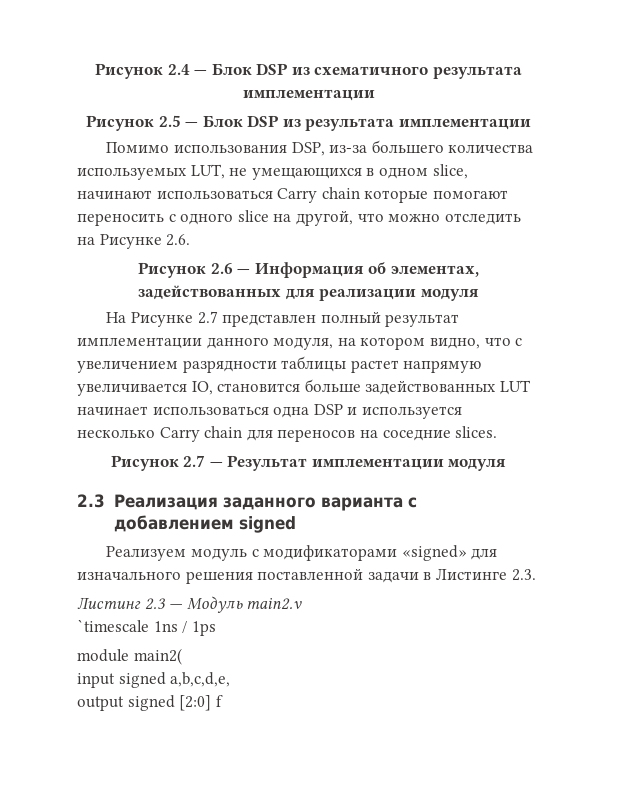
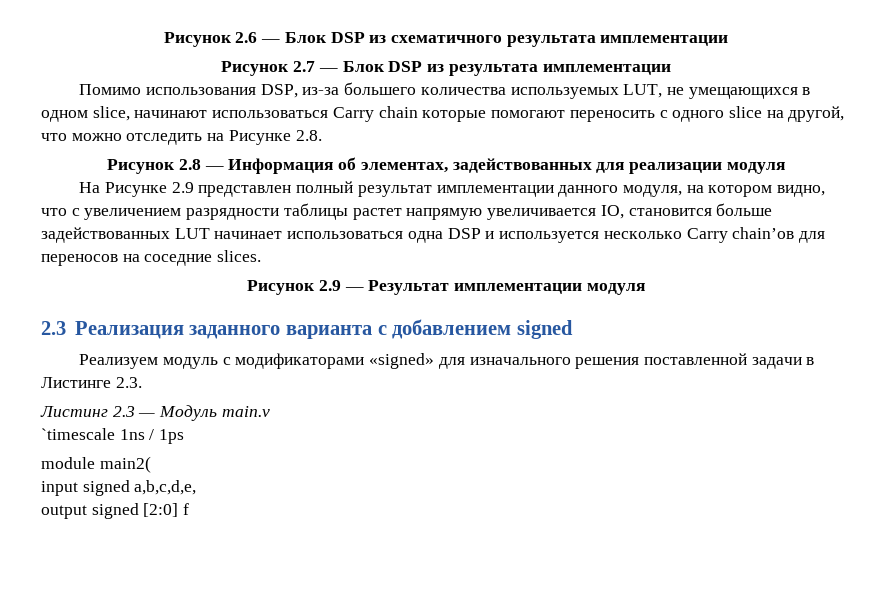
- Рисунок 2.4 — Блок DSP из схематичного результата имплементации
+ Рисунок 2.6 — Блок DSP из схематичного результата имплементации
- Рисунок 2.5 — Блок DSP из результата имплементации
+ Рисунок 2.7 — Блок DSP из результата имплементации
- Помимо использования DSP, из-за большего количества используемых LUT, не умещающихся в одном slice, начинают использоваться Carry chain которые помогают переносить с одного slice на другой, что можно отследить на Рисунке 2.6.
- Рисунок 2.6 — Информация об элементах, задействованных для реализации модуля
+ Помимо использования DSP, из-за большего количества используемых LUT, не умещающихся в одном slice, начинают использоваться Carry chain которые помогают переносить с одного slice на другой, что можно отследить на Рисунке 2.8.
+ Рисунок 2.8 — Информация об элементах, задействованных для реализации модуля
- На Рисунке 2.7 представлен полный результат имплементации данного модуля, на котором видно, что с увеличением разрядности таблицы растет напрямую увеличивается IO, становится больше задействованных LUT начинает использоваться одна DSP и используется несколько Carry chain для переносов на соседние slices.
+ На Рисунке 2.9 представлен полный результат имплементации данного модуля, на котором видно, что с увеличением разрядности таблицы растет напрямую увеличивается IO, становится больше задействованных LUT начинает использоваться одна DSP и используется несколько Carry chain’ов для переносов на соседние slices.
- Рисунок 2.7 — Результат имплементации модуля
+ Рисунок 2.9 — Результат имплементации модуля
- Листинг 2.3 — Модуль main2.v
+ Листинг 2.3 — Модуль main.v

